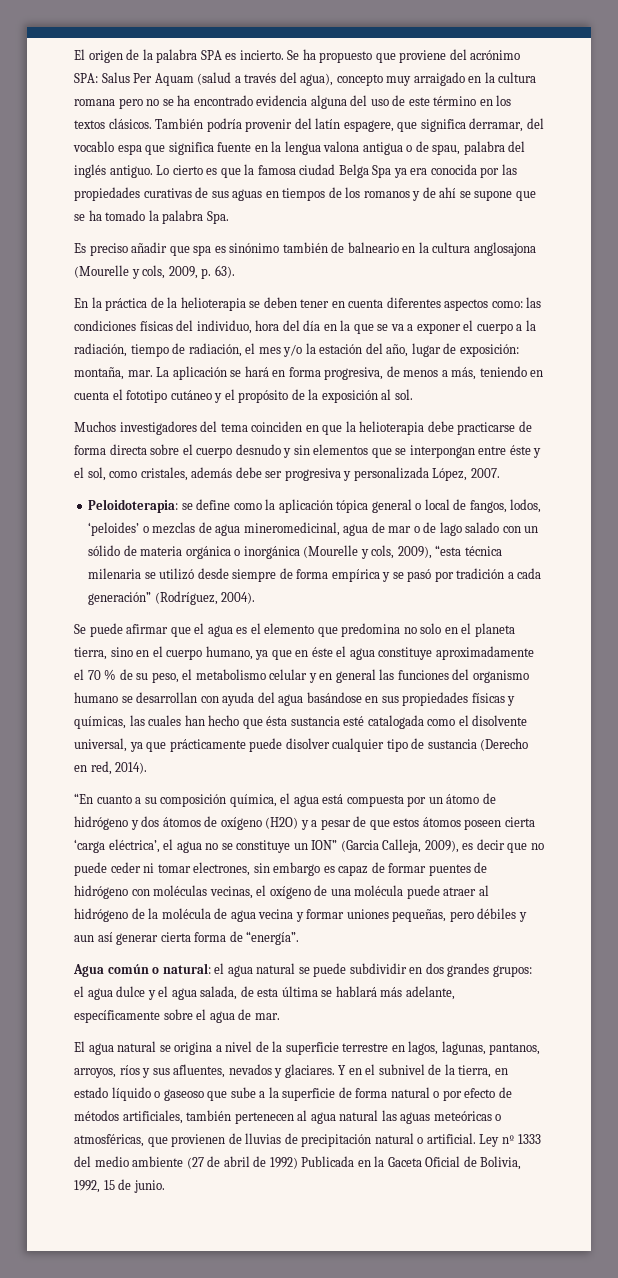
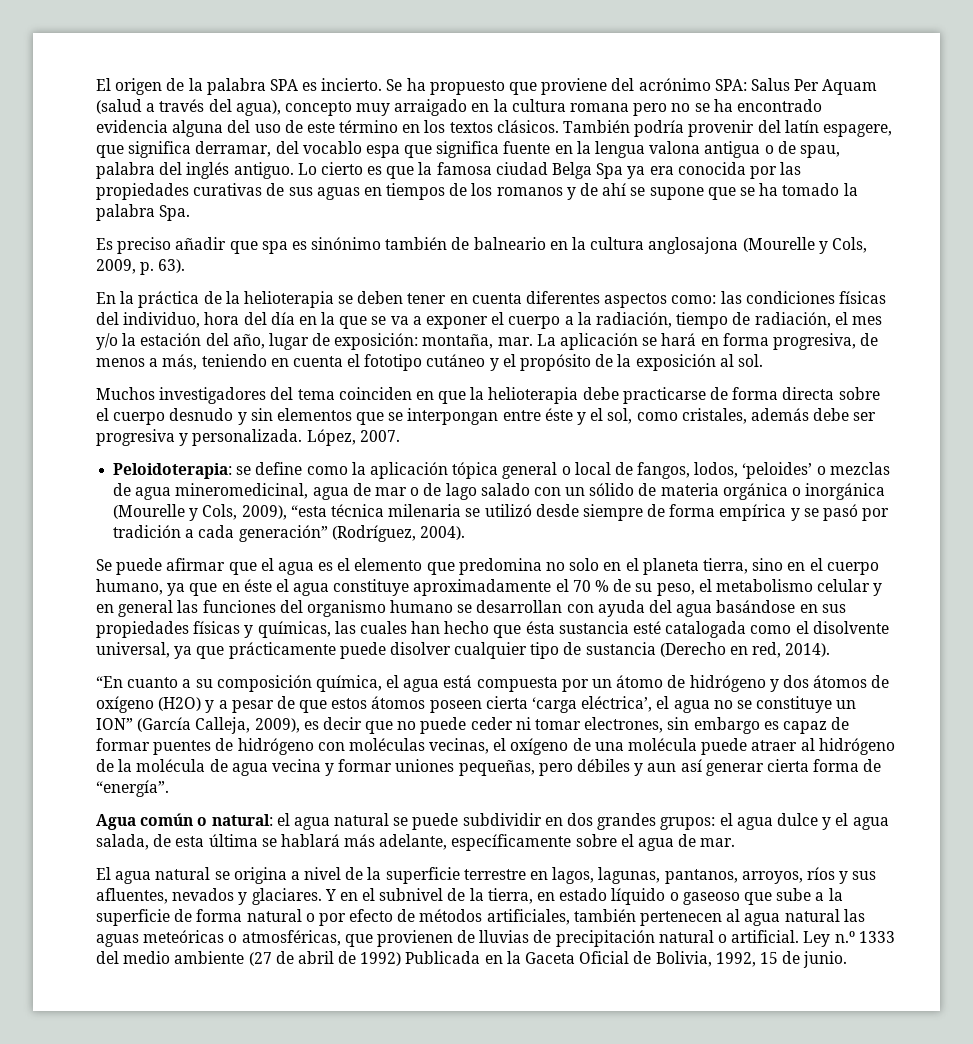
- Es preciso añadir que spa es sinónimo también de balneario en la cultura anglosajona (Mourelle y cols, 2009, p. 63).
+ Es preciso añadir que spa es sinónimo también de balneario en la cultura anglosajona (Mourelle y Cols, 2009, p. 63).
- Muchos investigadores del tema coinciden en que la helioterapia debe practicarse de forma directa sobre el cuerpo desnudo y sin elementos que se interpongan entre éste y el sol, como cristales, además debe ser progresiva y personalizada López, 2007.
+ Muchos investigadores del tema coinciden en que la helioterapia debe practicarse de forma directa sobre el cuerpo desnudo y sin elementos que se interpongan entre éste y el sol, como cristales, además debe ser progresiva y personalizada. López, 2007.
- Peloidoterapia: se define como la aplicación tópica general o local de fangos, lodos, ‘peloides’ o mezclas de agua mineromedicinal, agua de mar o de lago salado con un sólido de materia orgánica o inorgánica (Mourelle y cols, 2009), “esta técnica milenaria se utilizó desde siempre de forma empírica y se pasó por tradición a cada generación” (Rodríguez, 2004).
+ Peloidoterapia: se define como la aplicación tópica general o local de fangos, lodos, ‘peloides’ o mezclas de agua mineromedicinal, agua de mar o de lago salado con un sólido de materia orgánica o inorgánica (Mourelle y Cols, 2009), “esta técnica milenaria se utilizó desde siempre de forma empírica y se pasó por tradición a cada generación” (Rodríguez, 2004).
- “En cuanto a su composición química, el agua está compuesta por un átomo de hidrógeno y dos átomos de oxígeno (H2O) y a pesar de que estos átomos poseen cierta ‘carga eléctrica’, el agua no se constituye un ION” (Garcia Calleja, 2009), es decir que no puede ceder ni tomar electrones, sin embargo es capaz de formar puentes de hidrógeno con moléculas vecinas, el oxígeno de una molécula puede atraer al hidrógeno de la molécula de agua vecina y formar uniones pequeñas, pero débiles y aun así generar cierta forma de “energía”.
+ “En cuanto a su composición química, el agua está compuesta por un átomo de hidrógeno y dos átomos de oxígeno (H2O) y a pesar de que estos átomos poseen cierta ‘carga eléctrica’, el agua no se constituye un ION” (García Calleja, 2009), es decir que no puede ceder ni tomar electrones, sin embargo es capaz de formar puentes de hidrógeno con moléculas vecinas, el oxígeno de una molécula puede atraer al hidrógeno de la molécula de agua vecina y formar uniones pequeñas, pero débiles y aun así generar cierta forma de “energía”.
- Ley nº 1333 del medio ambiente (27 de abril de 1992) Publicada en la Gaceta Oficial de Bolivia, 1992, 15 de junio.
+ Ley n.º 1333 del medio ambiente (27 de abril de 1992) Publicada en la Gaceta Oficial de Bolivia, 1992, 15 de junio.

